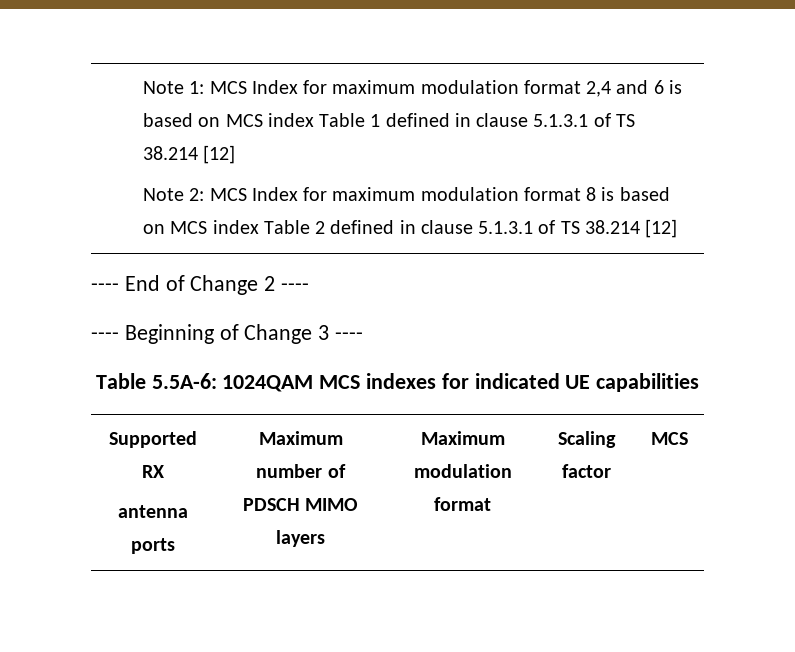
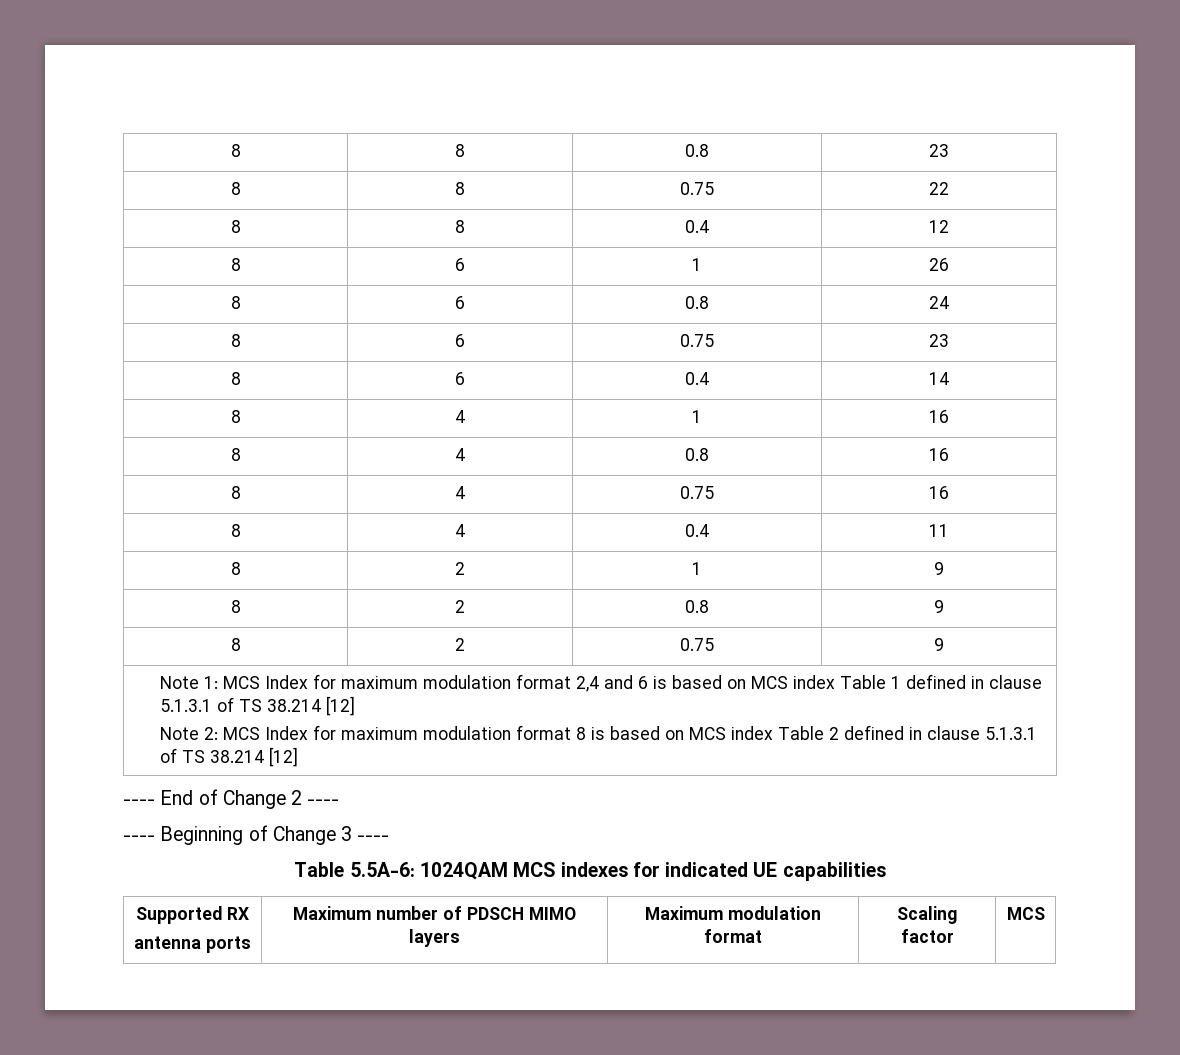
+ 8 | 8 | 0.8 | 23
+ 8 | 8 | 0.75 | 22
+ 8 | 8 | 0.4 | 12
+ 8 | 6 | 1 | 26
+ 8 | 6 | 0.8 | 24
+ 8 | 6 | 0.75 | 23
+ 8 | 6 | 0.4 | 14
+ 8 | 4 | 1 | 16
+ 8 | 4 | 0.8 | 16
+ 8 | 4 | 0.75 | 16
+ 8 | 4 | 0.4 | 11
+ 8 | 2 | 1 | 9
+ 8 | 2 | 0.8 | 9
+ 8 | 2 | 0.75 | 9

